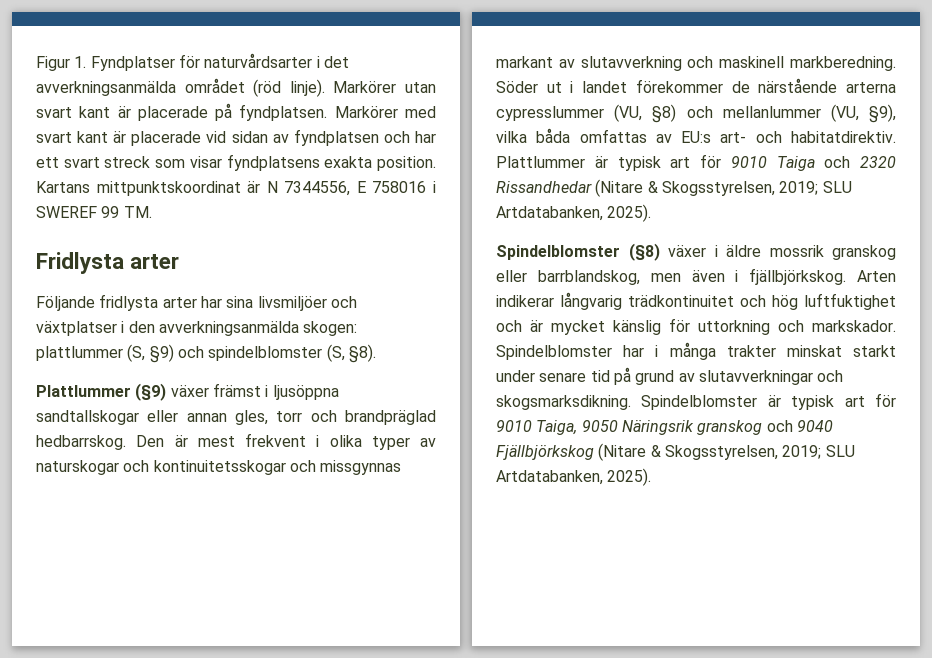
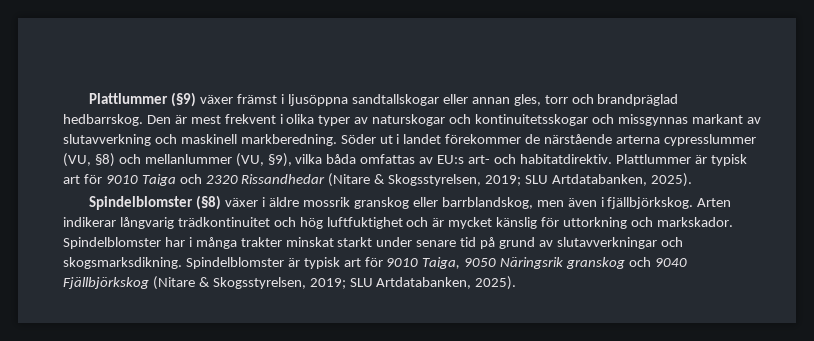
- Figur 1. Fyndplatser för naturvårdsarter i det avverkningsanmälda området (röd linje). Markörer utan svart kant är placerade på fyndplatsen. Markörer med svart kant är placerade vid sidan av fyndplatsen och har ett svart streck som visar fyndplatsens exakta position. Kartans mittpunktskoordinat är N 7344556, E 758016 i SWEREF 99 TM.
- Fridlysta arter
- Följande fridlysta arter har sina livsmiljöer och växtplatser i den avverkningsanmälda skogen: plattlummer (S, §9) och spindelblomster (S, §8).

